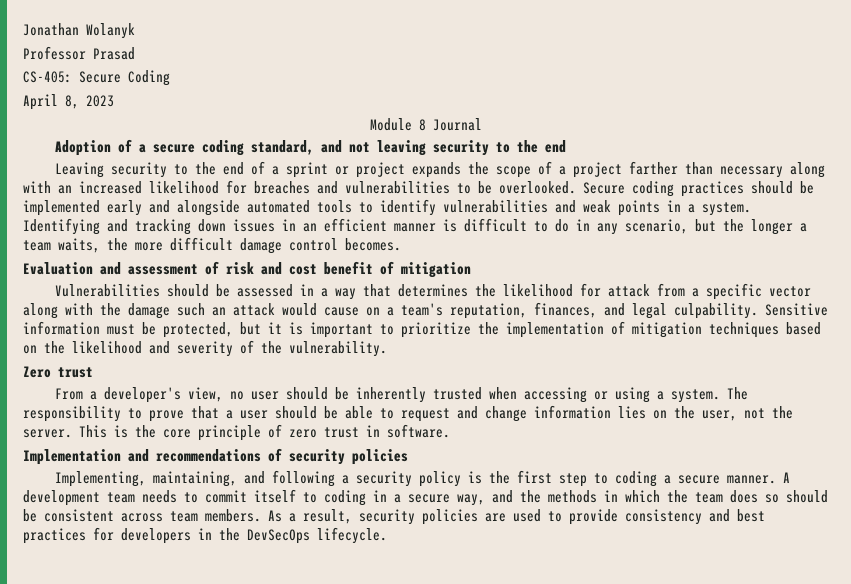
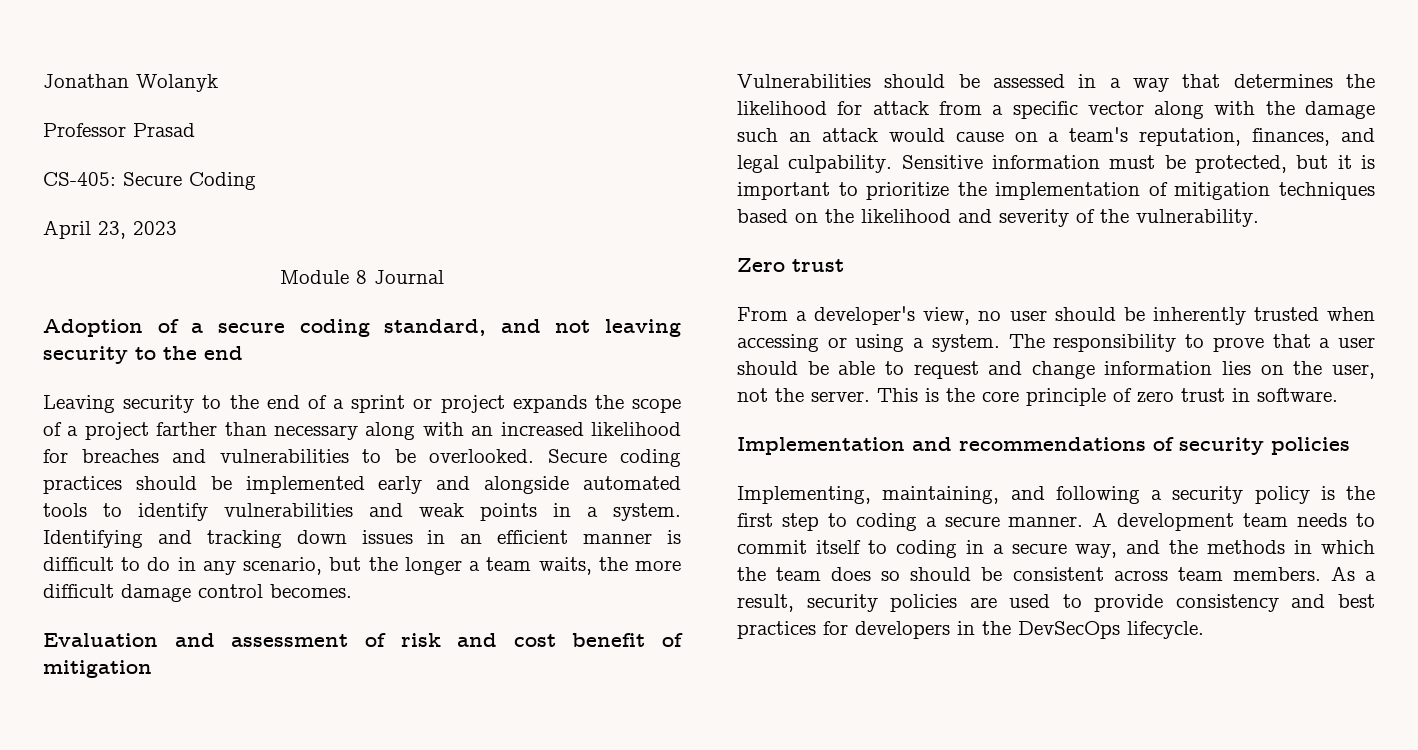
- April 8, 2023
+ April 23, 2023

